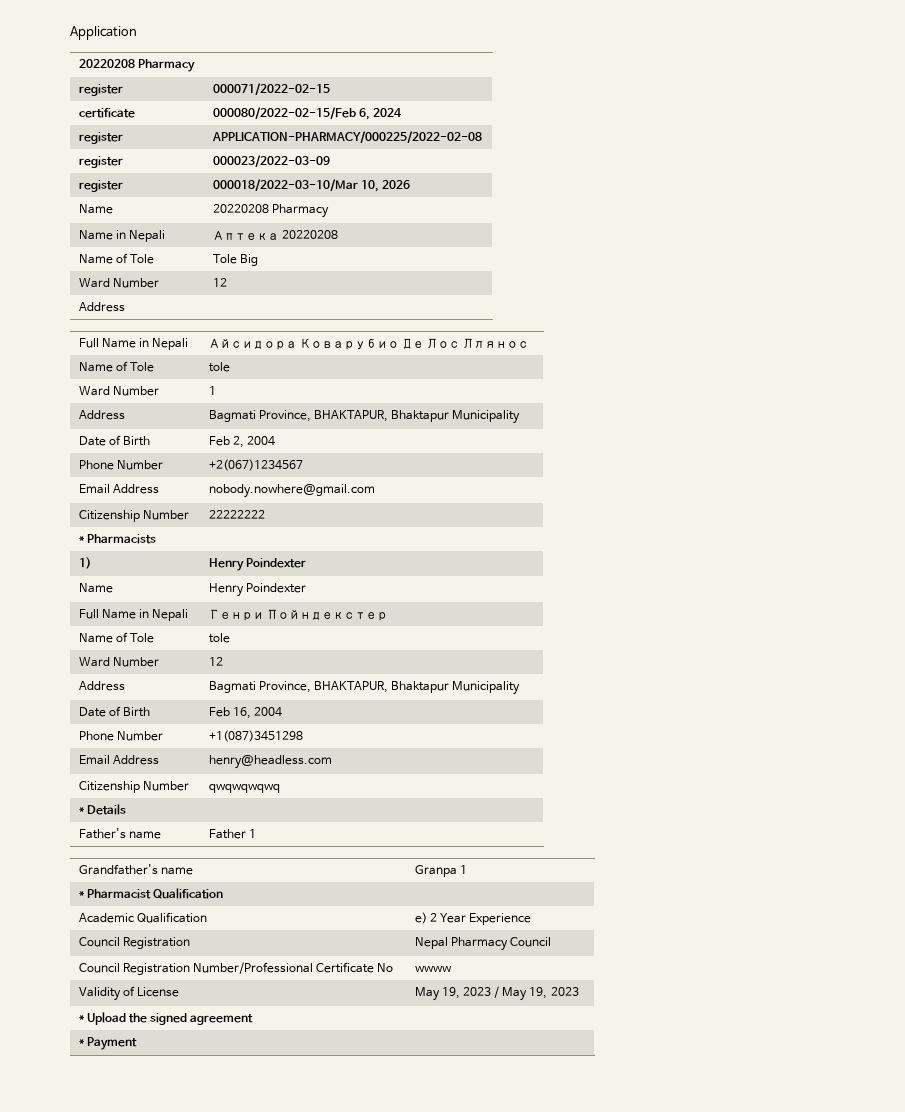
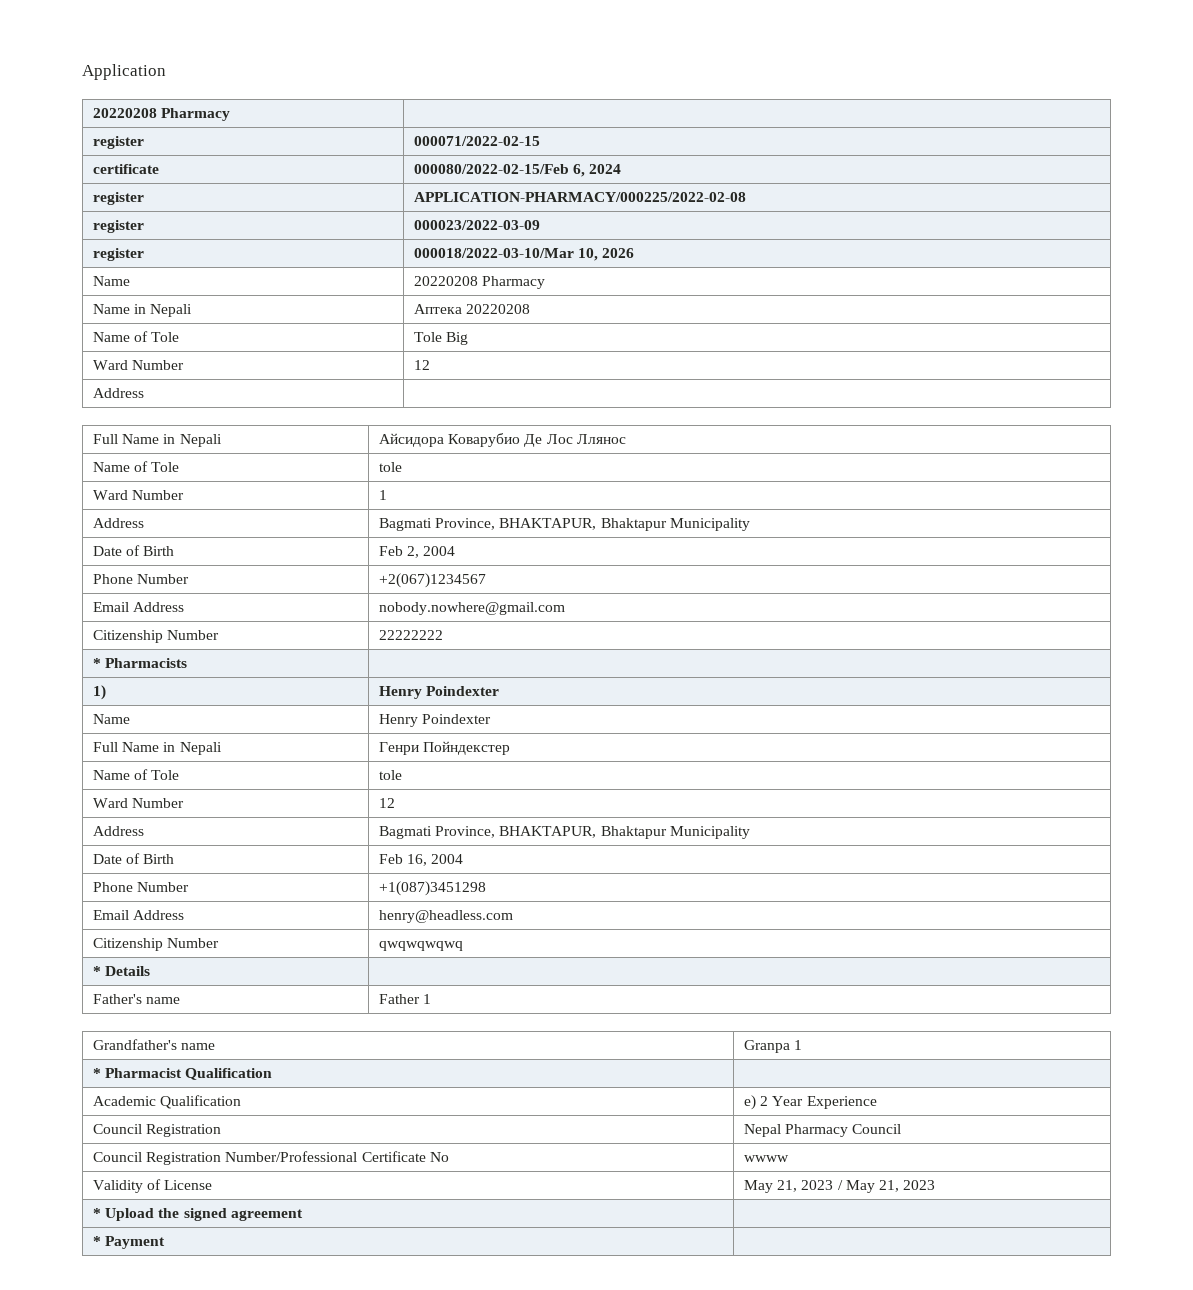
- Validity of License | May 19, 2023 / May 19, 2023
+ Validity of License | May 21, 2023 / May 21, 2023

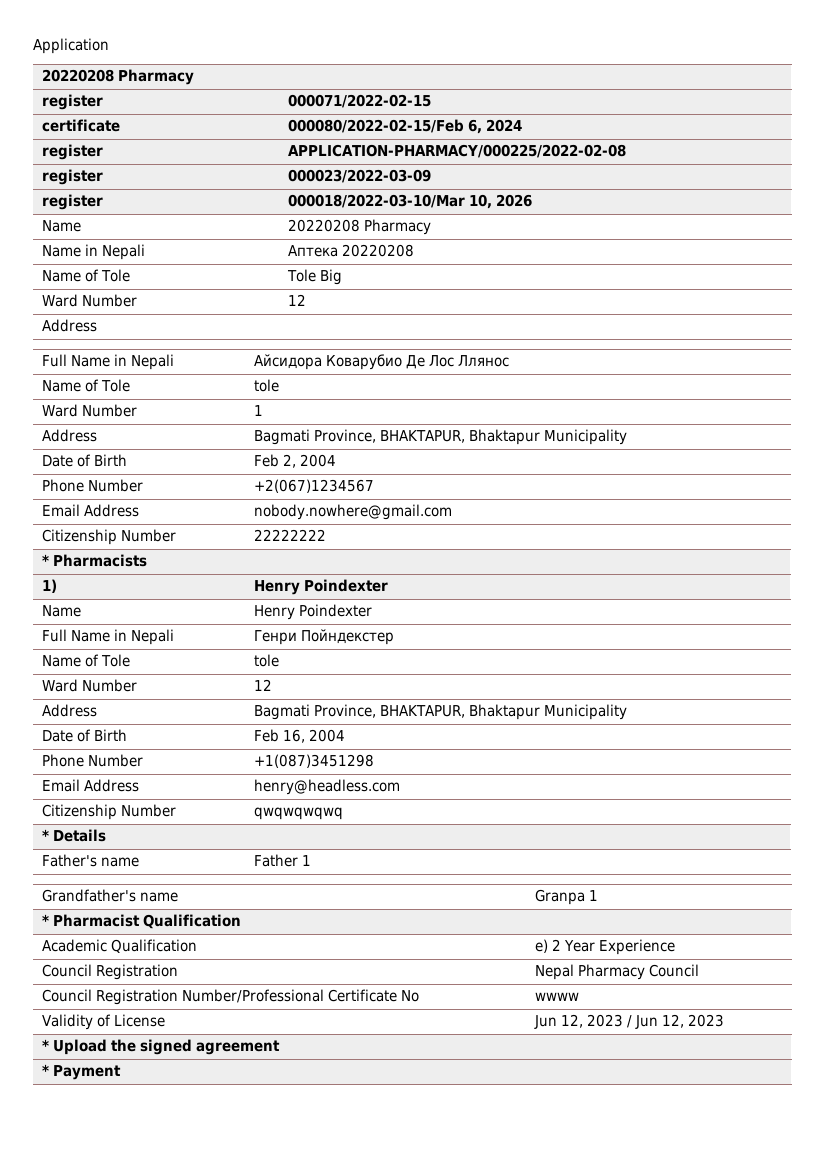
- Validity of License | May 21, 2023 / May 21, 2023
+ Validity of License | Jun 12, 2023 / Jun 12, 2023

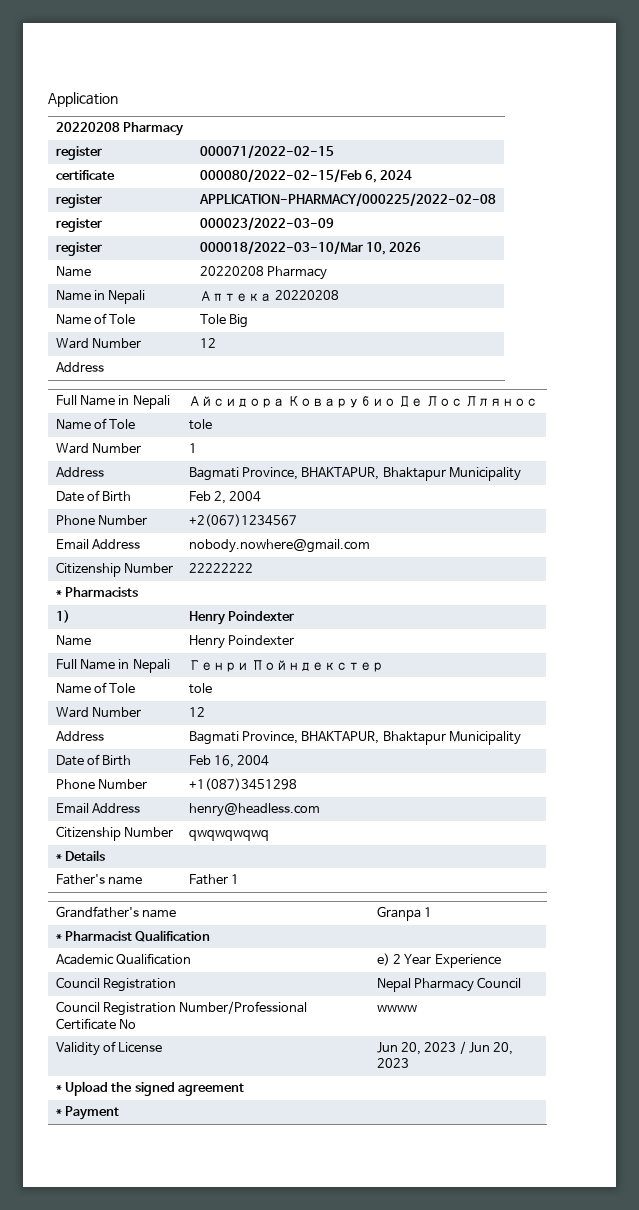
- Validity of License | Jun 12, 2023 / Jun 12, 2023
+ Validity of License | Jun 20, 2023 / Jun 20, 2023

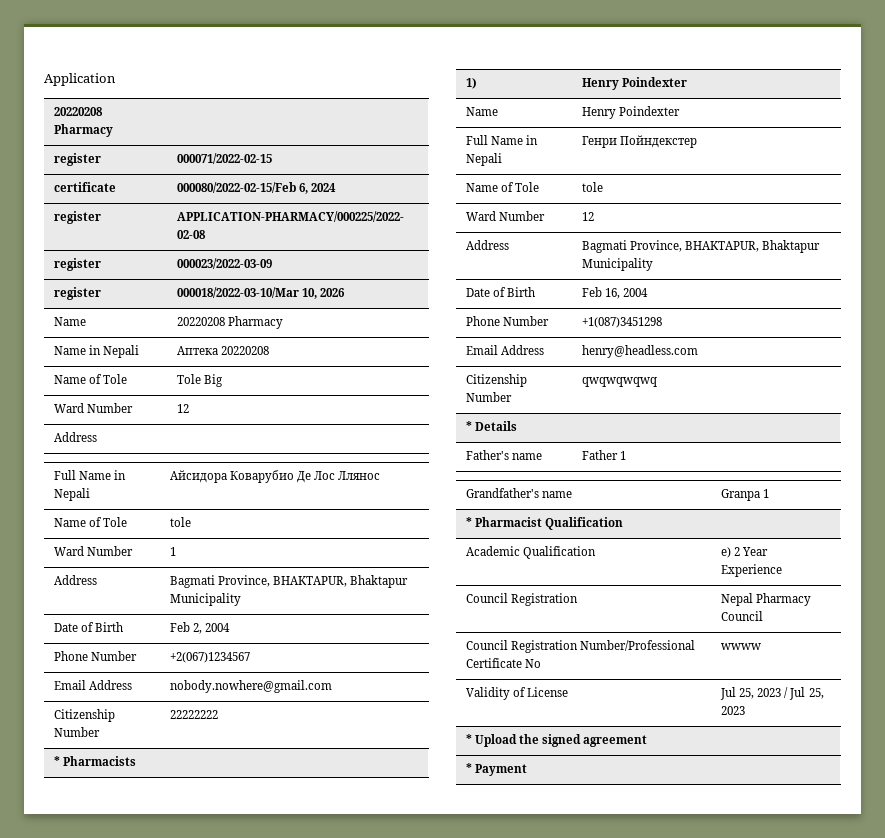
- Validity of License | Jun 20, 2023 / Jun 20, 2023
+ Validity of License | Jul 25, 2023 / Jul 25, 2023

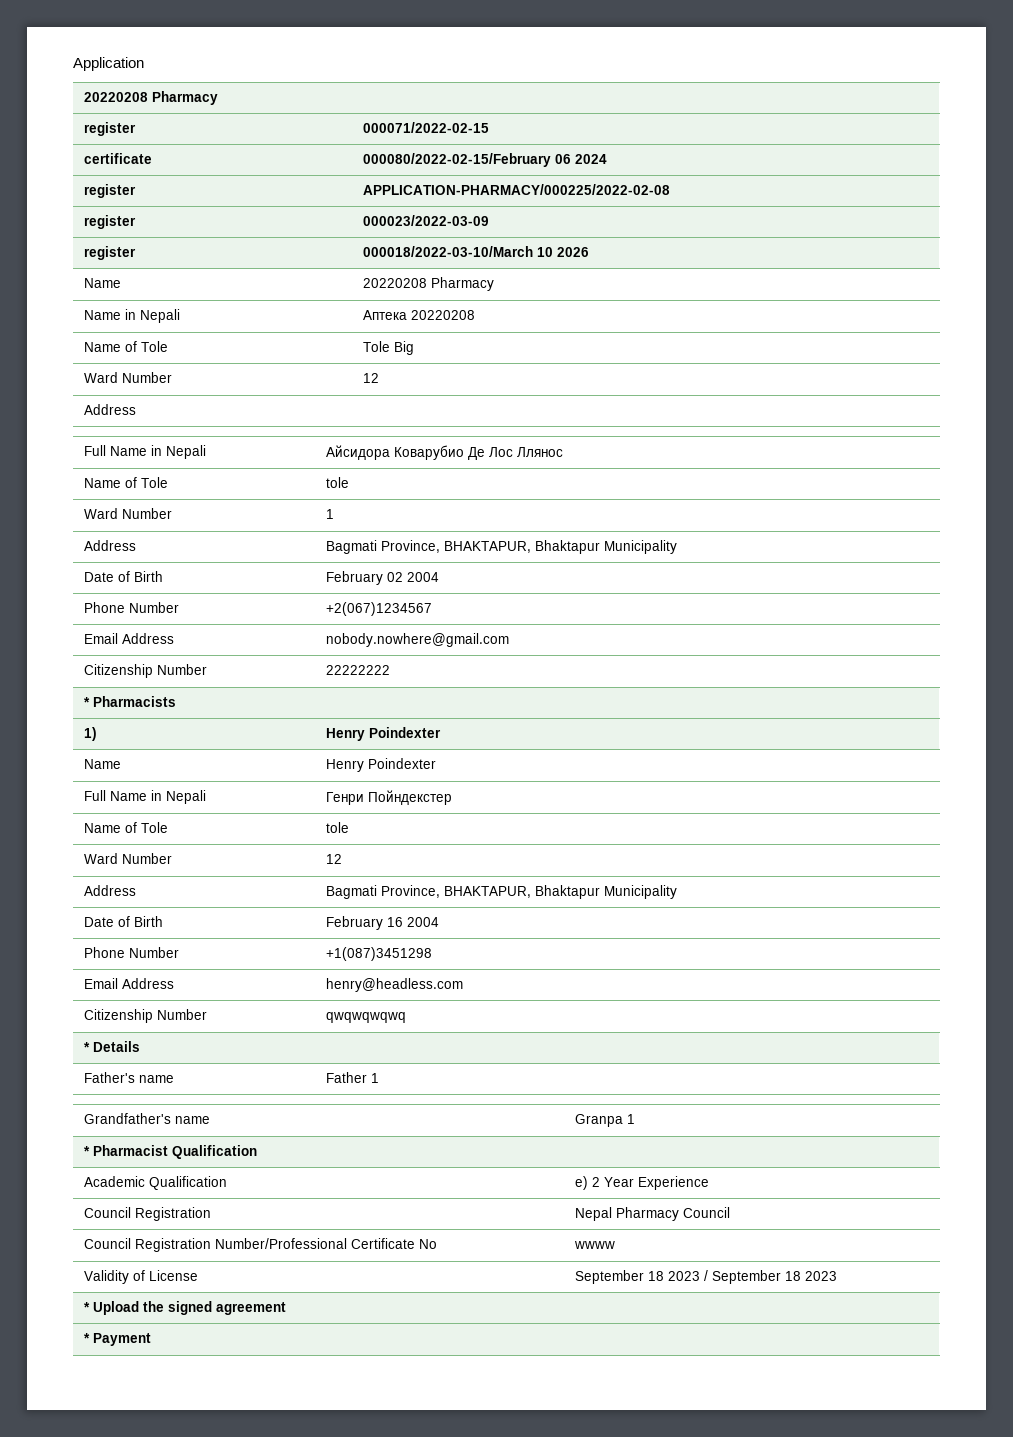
- certificate | 000080/2022-02-15/Feb 6, 2024
+ certificate | 000080/2022-02-15/February 06 2024
- register | 000018/2022-03-10/Mar 10, 2026
+ register | 000018/2022-03-10/March 10 2026
- Date of Birth | Feb 2, 2004
+ Date of Birth | February 02 2004
- Date of Birth | Feb 16, 2004
+ Date of Birth | February 16 2004
- Validity of License | Jul 25, 2023 / Jul 25, 2023
+ Validity of License | September 18 2023 / September 18 2023

